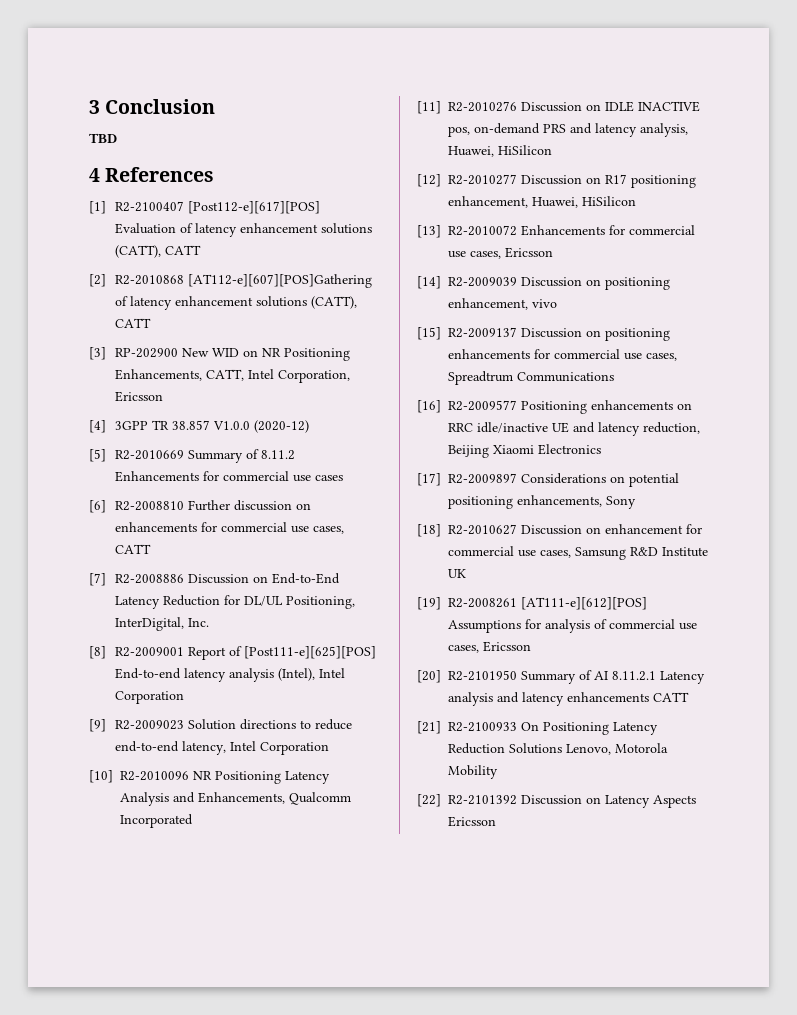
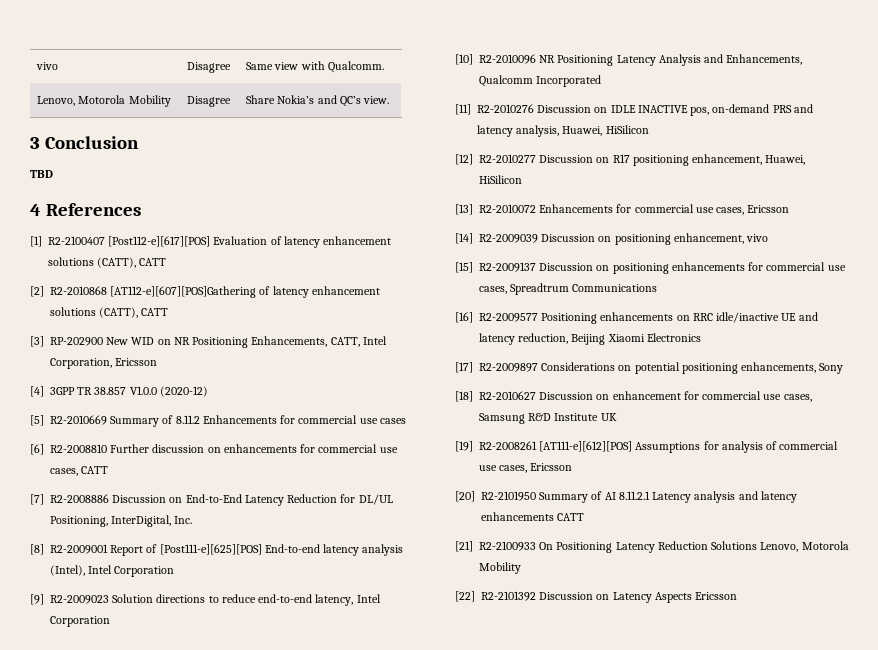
+ vivo | Disagree | Same view with Qualcomm.
+ Lenovo, Motorola Mobility | Disagree | Share Nokia’s and QC’s view.

